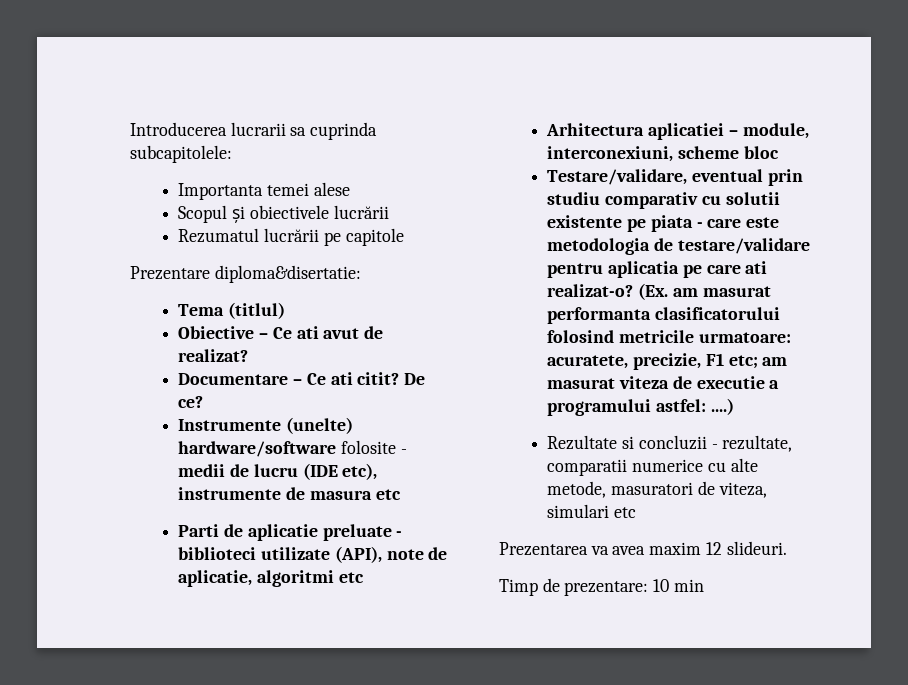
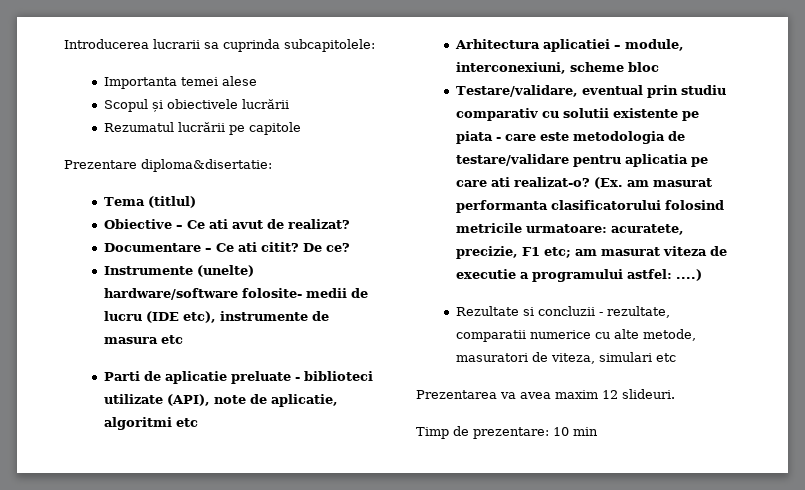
- Instrumente (unelte) hardware/software folosite - medii de lucru (IDE etc), instrumente de masura etc
+ Instrumente (unelte) hardware/software folosite- medii de lucru (IDE etc), instrumente de masura etc

